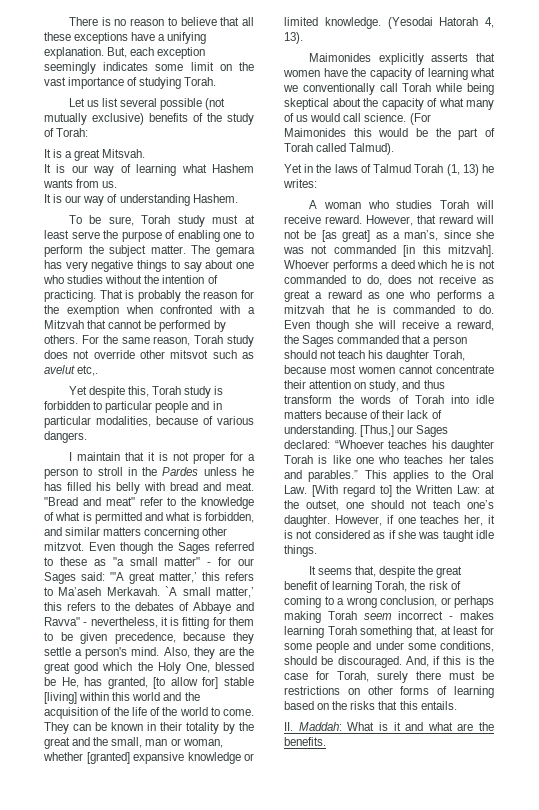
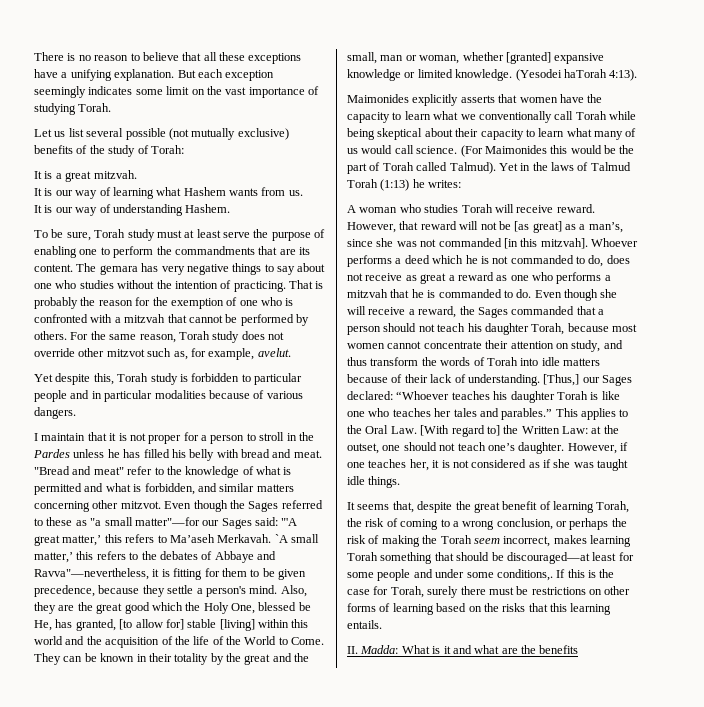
- But, each exception seemingly indicates some limit on the vast importance of studying Torah.
+ But each exception seemingly indicates some limit on the vast importance of studying Torah.
- It is a great Mitsvah.
+ It is a great mitzvah.
- To be sure, Torah study must at least serve the purpose of enabling one to perform the subject matter.
+ To be sure, Torah study must at least serve the purpose of enabling one to perform the commandments that are its content.
- That is probably the reason for the exemption when confronted with a Mitzvah that cannot be performed by others.
+ That is probably the reason for the exemption of one who is confronted with a mitzvah that cannot be performed by others.
- For the same reason, Torah study does not override other mitsvot such as avelut etc,.
+ For the same reason, Torah study does not override other mitzvot such as, for example, avelut.
- Yet despite this, Torah study is forbidden to particular people and in particular modalities, because of various dangers.
+ Yet despite this, Torah study is forbidden to particular people and in particular modalities because of various dangers.
- Even though the Sages referred to these as "a small matter" - for our Sages said: "'A great matter,’ this refers to Ma’aseh Merkavah.
+ Even though the Sages referred to these as "a small matter"—for our Sages said: "'A great matter,’ this refers to Ma’aseh Merkavah.
- `A small matter,’ this refers to the debates of Abbaye and Ravva" - nevertheless, it is fitting for them to be given precedence, because they settle a person's mind.
+ `A small matter,’ this refers to the debates of Abbaye and Ravva"—nevertheless, it is fitting for them to be given precedence, because they settle a person's mind.
- Also, they are the great good which the Holy One, blessed be He, has granted, [to allow for] stable [living] within this world and the acquisition of the life of the world to come.
+ Also, they are the great good which the Holy One, blessed be He, has granted, [to allow for] stable [living] within this world and the acquisition of the life of the World to Come.
- (Yesodai Hatorah 4, 13).
+ (Yesodei haTorah 4:13).
- Maimonides explicitly asserts that women have the capacity of learning what we conventionally call Torah while being skeptical about the capacity of what many of us would call science.
+ Maimonides explicitly asserts that women have the capacity to learn what we conventionally call Torah while being skeptical about their capacity to learn what many of us would call science.
- (For Maimonides this would be the part of Torah called Talmud).
- Yet in the laws of Talmud Torah (1, 13) he writes:
+ (For Maimonides this would be the part of Torah called Talmud). Yet in the laws of Talmud Torah (1:13) he writes:
- It seems that, despite the great benefit of learning Torah, the risk of coming to a wrong conclusion, or perhaps making Torah seem incorrect - makes learning Torah something that, at least for some people and under some conditions, should be discouraged. And, if this is the case for Torah, surely there must be restrictions on other forms of learning based on the risks that this entails.
+ It seems that, despite the great benefit of learning Torah, the risk of coming to a wrong conclusion, or perhaps the risk of making the Torah seem incorrect, makes learning Torah something that should be discouraged—at least for some people and under some conditions,. If this is the case for Torah, surely there must be restrictions on other forms of learning based on the risks that this learning entails.
- II. Maddah: What is it and what are the benefits.
+ II. Madda: What is it and what are the benefits

